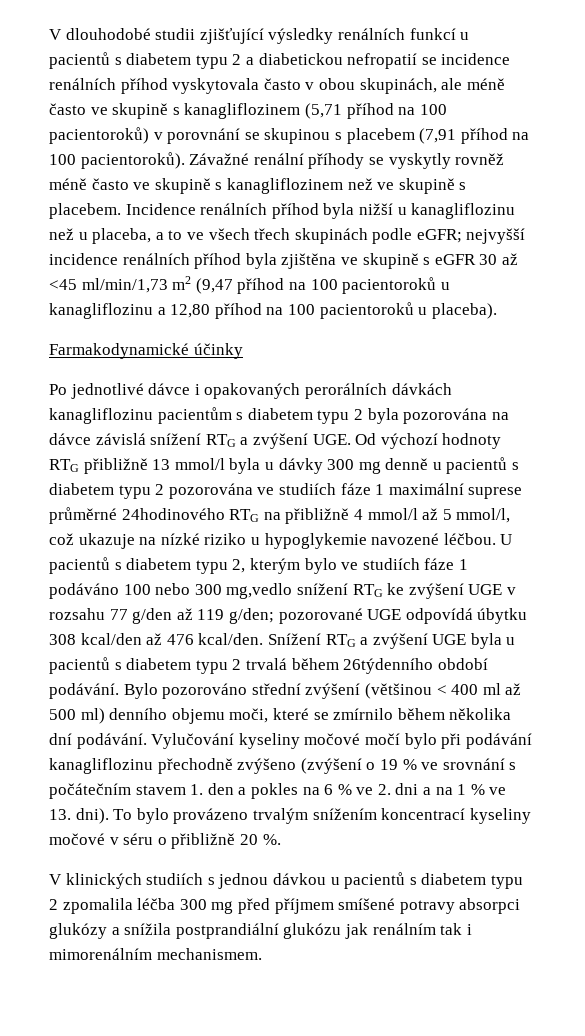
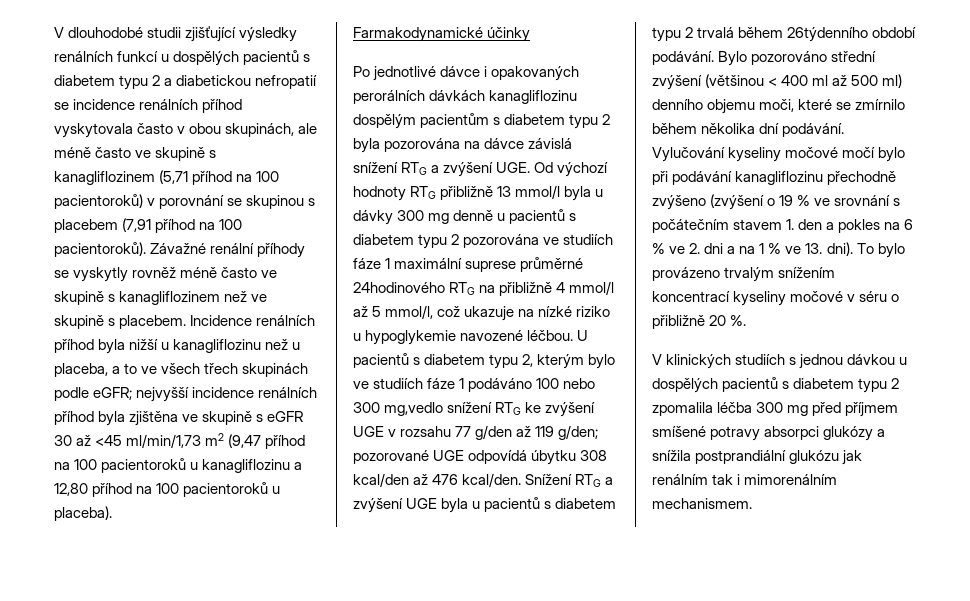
- V dlouhodobé studii zjišťující výsledky renálních funkcí u pacientů s diabetem typu 2 a diabetickou nefropatií se incidence renálních příhod vyskytovala často v obou skupinách, ale méně často ve skupině s kanagliflozinem (5,71 příhod na 100 pacientoroků) v porovnání se skupinou s placebem (7,91 příhod na 100 pacientoroků).
+ V dlouhodobé studii zjišťující výsledky renálních funkcí u dospělých pacientů s diabetem typu 2 a diabetickou nefropatií se incidence renálních příhod vyskytovala často v obou skupinách, ale méně často ve skupině s kanagliflozinem (5,71 příhod na 100 pacientoroků) v porovnání se skupinou s placebem (7,91 příhod na 100 pacientoroků).
- Po jednotlivé dávce i opakovaných perorálních dávkách kanagliflozinu pacientům s diabetem typu 2 byla pozorována na dávce závislá snížení RTG a zvýšení UGE. Od výchozí hodnoty RTG přibližně 13 mmol/l byla u dávky 300 mg denně u pacientů s diabetem typu 2 pozorována ve studiích fáze 1 maximální suprese průměrné 24hodinového RTG na přibližně 4 mmol/l až 5 mmol/l, což ukazuje na nízké riziko u hypoglykemie navozené léčbou.
+ Po jednotlivé dávce i opakovaných perorálních dávkách kanagliflozinu dospělým pacientům s diabetem typu 2 byla pozorována na dávce závislá snížení RTG a zvýšení UGE. Od výchozí hodnoty RTG přibližně 13 mmol/l byla u dávky 300 mg denně u pacientů s diabetem typu 2 pozorována ve studiích fáze 1 maximální suprese průměrné 24hodinového RTG na přibližně 4 mmol/l až 5 mmol/l, což ukazuje na nízké riziko u hypoglykemie navozené léčbou.
- V klinických studiích s jednou dávkou u pacientů s diabetem typu 2 zpomalila léčba 300 mg před příjmem smíšené potravy absorpci glukózy a snížila postprandiální glukózu jak renálním tak i mimorenálním mechanismem.
+ V klinických studiích s jednou dávkou u dospělých pacientů s diabetem typu 2 zpomalila léčba 300 mg před příjmem smíšené potravy absorpci glukózy a snížila postprandiální glukózu jak renálním tak i mimorenálním mechanismem.

